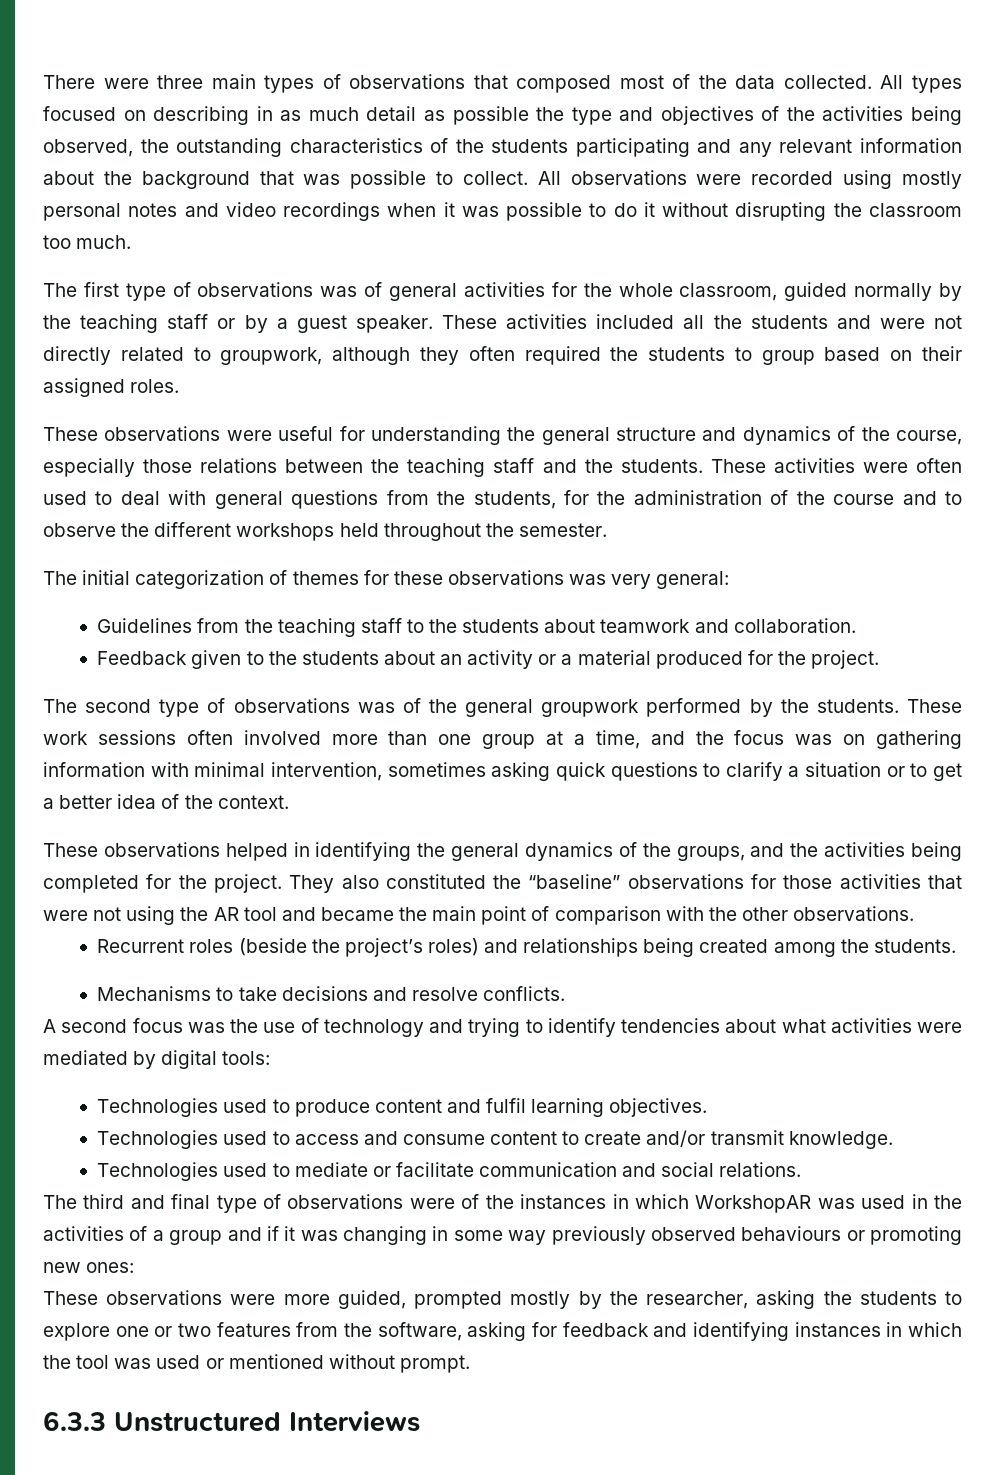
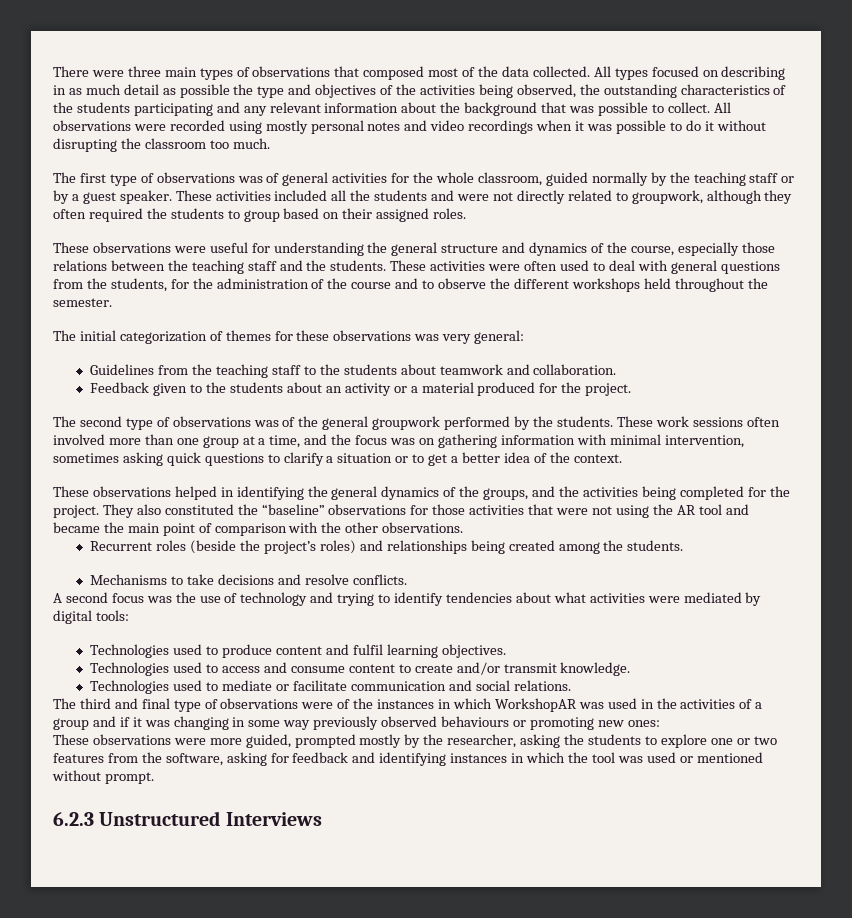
- 6.3.3 Unstructured Interviews
+ 6.2.3 Unstructured Interviews

